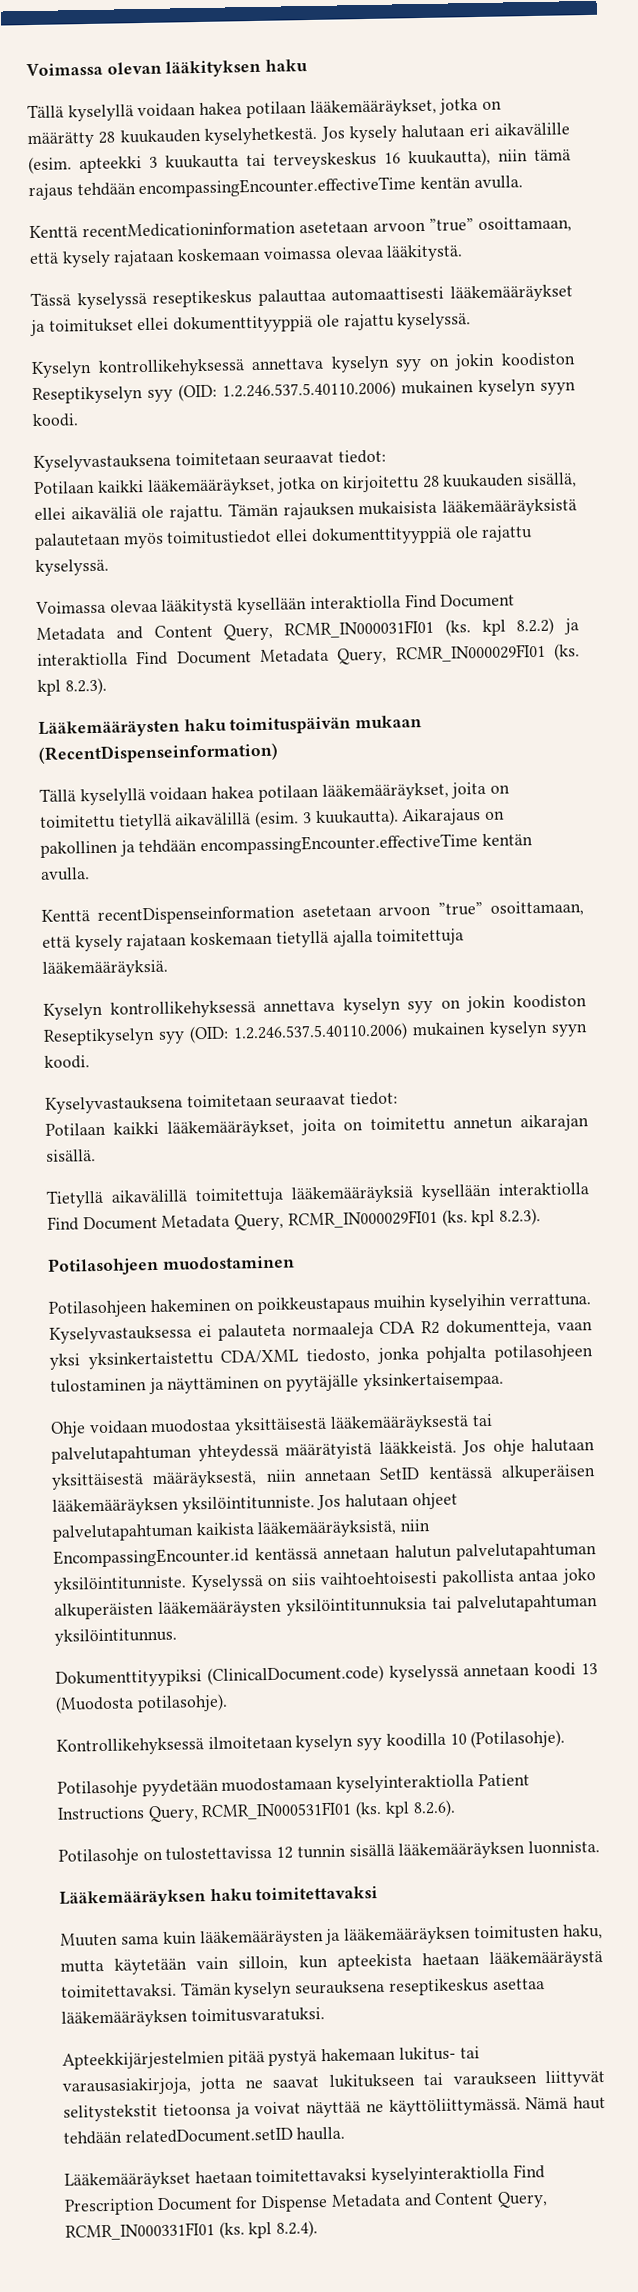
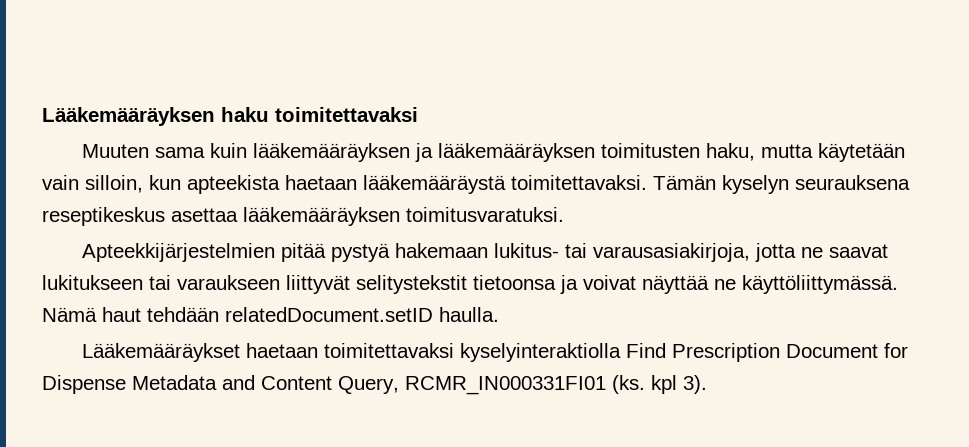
- Voimassa olevan lääkityksen haku
- Tällä kyselyllä voidaan hakea potilaan lääkemääräykset, jotka on määrätty 28 kuukauden kyselyhetkestä. Jos kysely halutaan eri aikavälille (esim. apteekki 3 kuukautta tai terveyskeskus 16 kuukautta), niin tämä rajaus tehdään encompassingEncounter.effectiveTime kentän avulla.
- Kenttä recentMedicationinformation asetetaan arvoon ”true” osoittamaan, että kysely rajataan koskemaan voimassa olevaa lääkitystä.
- Tässä kyselyssä reseptikeskus palauttaa automaattisesti lääkemääräykset ja toimitukset ellei dokumenttityyppiä ole rajattu kyselyssä.
- Kyselyn kontrollikehyksessä annettava kyselyn syy on jokin koodiston Reseptikyselyn syy (OID: 1.2.246.537.5.40110.2006) mukainen kyselyn syyn koodi.
- Kyselyvastauksena toimitetaan seuraavat tiedot:
- Potilaan kaikki lääkemääräykset, jotka on kirjoitettu 28 kuukauden sisällä, ellei aikaväliä ole rajattu. Tämän rajauksen mukaisista lääkemääräyksistä palautetaan myös toimitustiedot ellei dokumenttityyppiä ole rajattu kyselyssä.
- Voimassa olevaa lääkitystä kysellään interaktiolla Find Document Metadata and Content Query, RCMR_IN000031FI01 (ks. kpl 8.2.2) ja interaktiolla Find Document Metadata Query, RCMR_IN000029FI01 (ks. kpl 8.2.3).
- Lääkemääräysten haku toimituspäivän mukaan (RecentDispenseinformation)
- Tällä kyselyllä voidaan hakea potilaan lääkemääräykset, joita on toimitettu tietyllä aikavälillä (esim. 3 kuukautta). Aikarajaus on pakollinen ja tehdään encompassingEncounter.effectiveTime kentän avulla.
- Kenttä recentDispenseinformation asetetaan arvoon ”true” osoittamaan, että kysely rajataan koskemaan tietyllä ajalla toimitettuja lääkemääräyksiä.
- Kyselyn kontrollikehyksessä annettava kyselyn syy on jokin koodiston Reseptikyselyn syy (OID: 1.2.246.537.5.40110.2006) mukainen kyselyn syyn koodi.
- Kyselyvastauksena toimitetaan seuraavat tiedot:
- Potilaan kaikki lääkemääräykset, joita on toimitettu annetun aikarajan sisällä.
- Tietyllä aikavälillä toimitettuja lääkemääräyksiä kysellään interaktiolla Find Document Metadata Query, RCMR_IN000029FI01 (ks. kpl 8.2.3).
- Potilasohjeen muodostaminen
- Potilasohjeen hakeminen on poikkeustapaus muihin kyselyihin verrattuna. Kyselyvastauksessa ei palauteta normaaleja CDA R2 dokumentteja, vaan yksi yksinkertaistettu CDA/XML tiedosto, jonka pohjalta potilasohjeen tulostaminen ja näyttäminen on pyytäjälle yksinkertaisempaa.
- Ohje voidaan muodostaa yksittäisestä lääkemääräyksestä tai palvelutapahtuman yhteydessä määrätyistä lääkkeistä. Jos ohje halutaan yksittäisestä määräyksestä, niin annetaan SetID kentässä alkuperäisen lääkemääräyksen yksilöintitunniste. Jos halutaan ohjeet palvelutapahtuman kaikista lääkemääräyksistä, niin EncompassingEncounter.id kentässä annetaan halutun palvelutapahtuman yksilöintitunniste. Kyselyssä on siis vaihtoehtoisesti pakollista antaa joko alkuperäisten lääkemääräysten yksilöintitunnuksia tai palvelutapahtuman yksilöintitunnus.
- Dokumenttityypiksi (ClinicalDocument.code) kyselyssä annetaan koodi 13 (Muodosta potilasohje).
- Kontrollikehyksessä ilmoitetaan kyselyn syy koodilla 10 (Potilasohje).
- Potilasohje pyydetään muodostamaan kyselyinteraktiolla Patient Instructions Query, RCMR_IN000531FI01 (ks. kpl 8.2.6).
- Potilasohje on tulostettavissa 12 tunnin sisällä lääkemääräyksen luonnista.
- Muuten sama kuin lääkemääräysten ja lääkemääräyksen toimitusten haku, mutta käytetään vain silloin, kun apteekista haetaan lääkemääräystä toimitettavaksi.
+ Muuten sama kuin lääkemääräyksen ja lääkemääräyksen toimitusten haku, mutta käytetään vain silloin, kun apteekista haetaan lääkemääräystä toimitettavaksi.
- Lääkemääräykset haetaan toimitettavaksi kyselyinteraktiolla Find Prescription Document for Dispense Metadata and Content Query, RCMR_IN000331FI01 (ks. kpl 8.2.4).
+ Lääkemääräykset haetaan toimitettavaksi kyselyinteraktiolla Find Prescription Document for Dispense Metadata and Content Query, RCMR_IN000331FI01 (ks. kpl 3).

